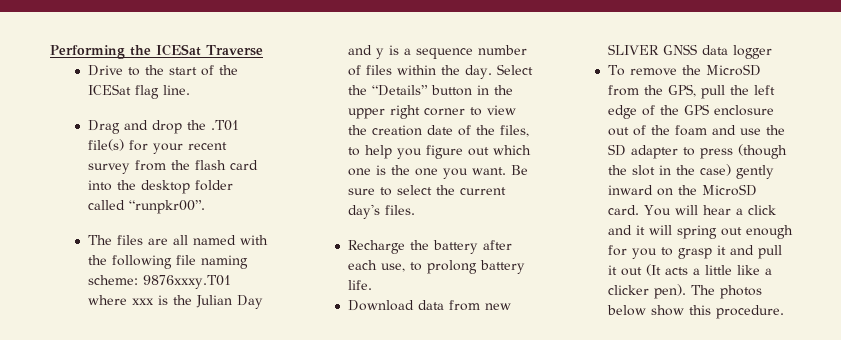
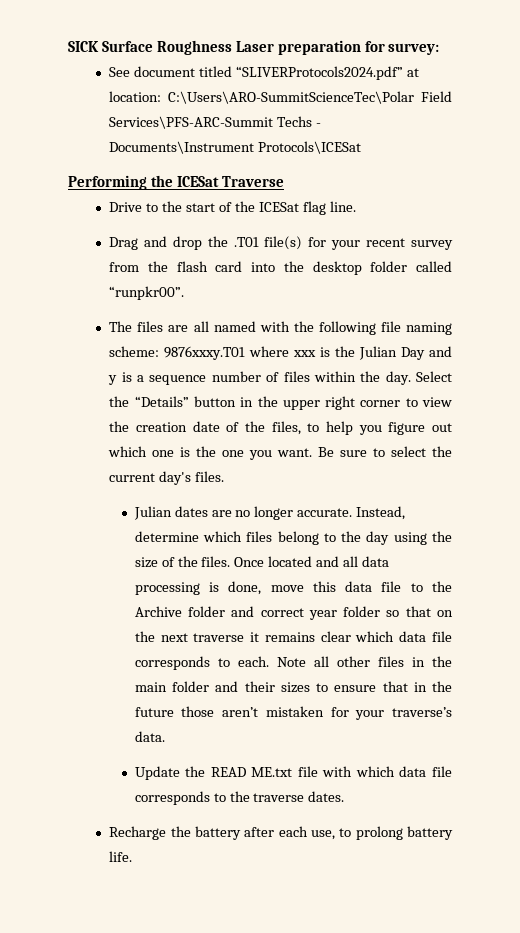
+ SICK Surface Roughness Laser preparation for survey:
+ See document titled “SLIVERProtocols2024.pdf” at location: C:\Users\ARO-SummitScienceTec\Polar Field Services\PFS-ARC-Summit Techs - Documents\Instrument Protocols\ICESat
+ Julian dates are no longer accurate. Instead, determine which files belong to the day using the size of the files. Once located and all data processing is done, move this data file to the Archive folder and correct year folder so that on the next traverse it remains clear which data file corresponds to each. Note all other files in the main folder and their sizes to ensure that in the future those aren’t mistaken for your traverse’s data.
+ Update the READ ME.txt file with which data file corresponds to the traverse dates.
- Download data from new SLIVER GNSS data logger
- To remove the MicroSD from the GPS, pull the left edge of the GPS enclosure out of the foam and use the SD adapter to press (though the slot in the case) gently inward on the MicroSD card. You will hear a click and it will spring out enough for you to grasp it and pull it out (It acts a little like a clicker pen). The photos below show this procedure.

